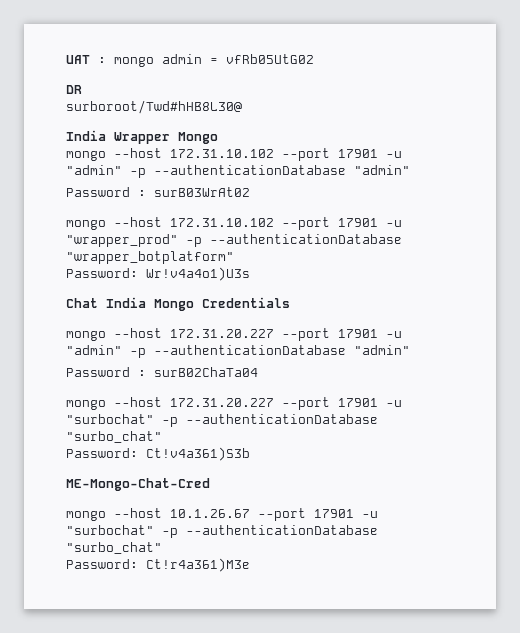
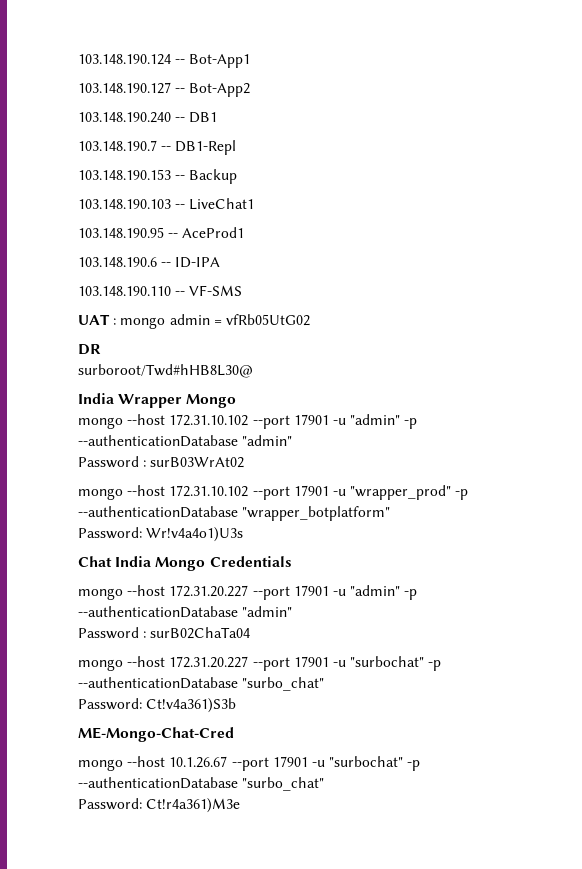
+ 103.148.190.124 -- Bot-App1
+ 103.148.190.127 -- Bot-App2
+ 103.148.190.240 -- DB1
+ 103.148.190.7 -- DB1-Repl
+ 103.148.190.153 -- Backup
+ 103.148.190.103 -- LiveChat1
+ 103.148.190.95 -- AceProd1
+ 103.148.190.6 -- ID-IPA
+ 103.148.190.110 -- VF-SMS

